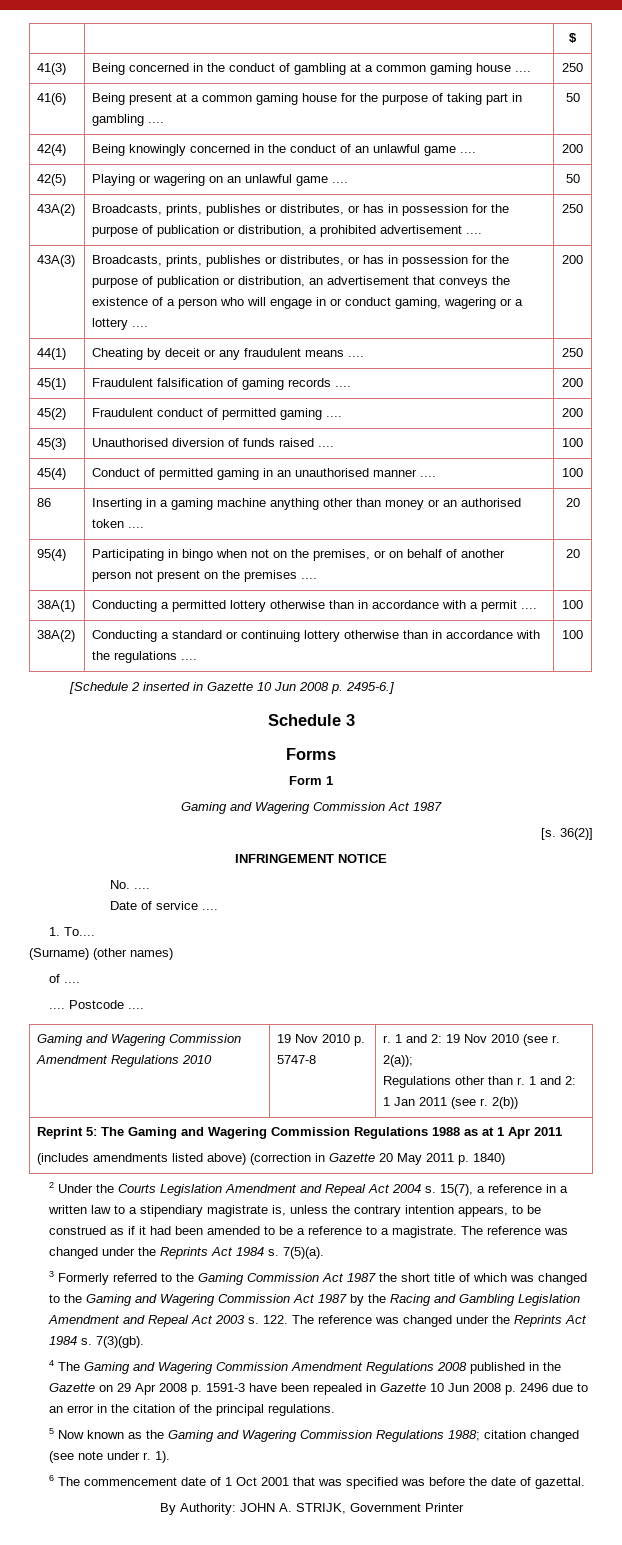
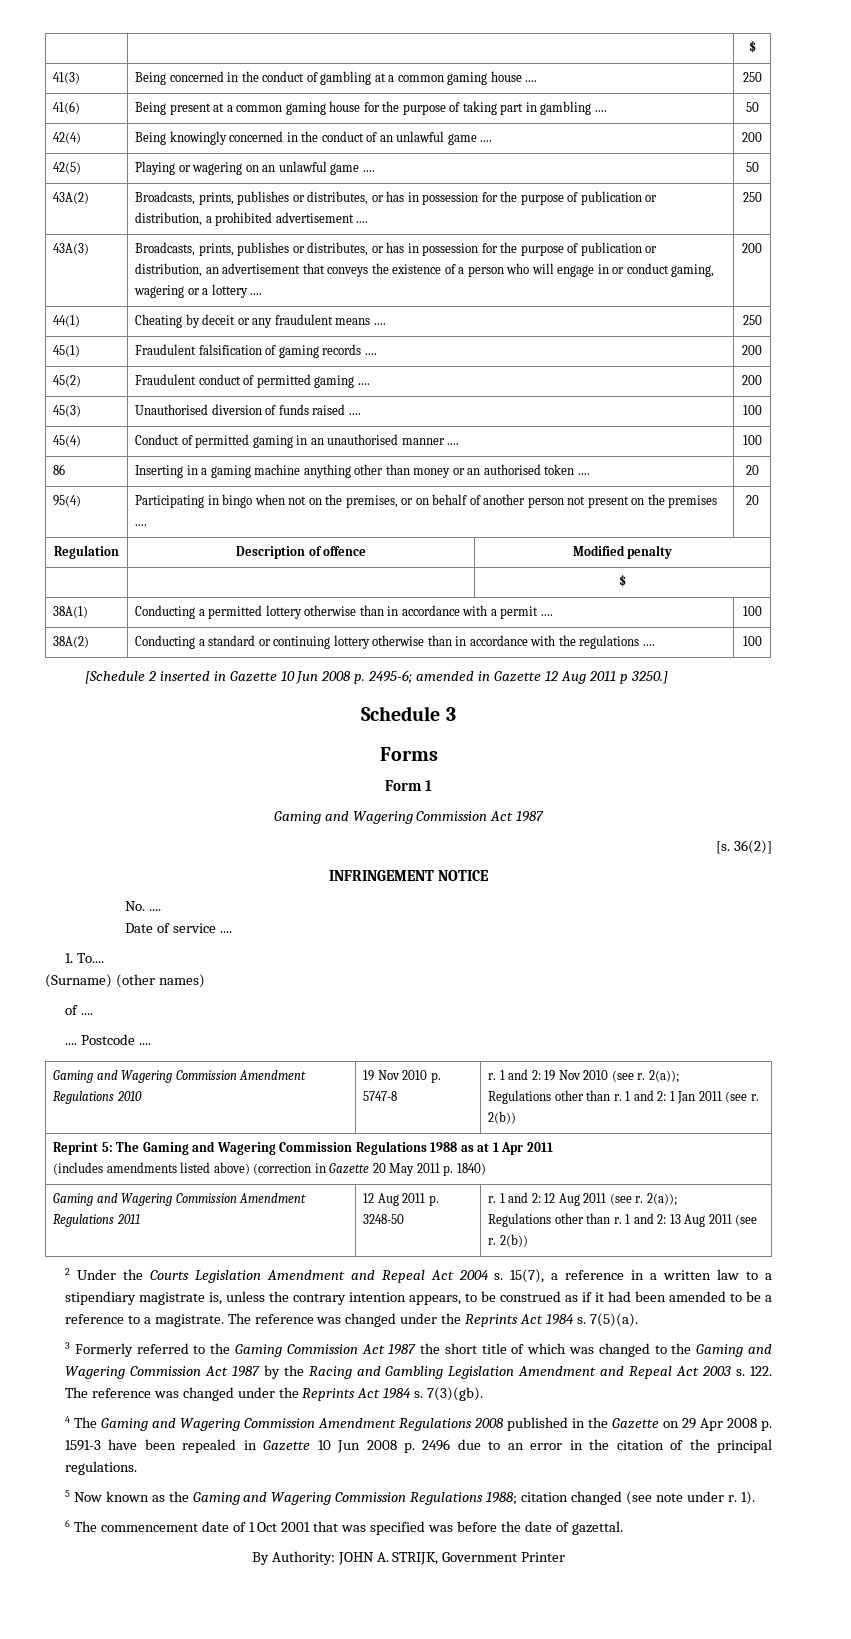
+ Regulation | Description of offence | Modified penalty
+ | | $
- [Schedule 2 inserted in Gazette 10 Jun 2008 p. 2495-6.]
+ [Schedule 2 inserted in Gazette 10 Jun 2008 p. 2495-6; amended in Gazette 12 Aug 2011 p 3250.]
+ Gaming and Wagering Commission Amendment Regulations 2011 | 12 Aug 2011 p. 3248-50 | r. 1 and 2: 12 Aug 2011 (see r. 2(a));
+ Regulations other than r. 1 and 2: 13 Aug 2011 (see r. 2(b))

